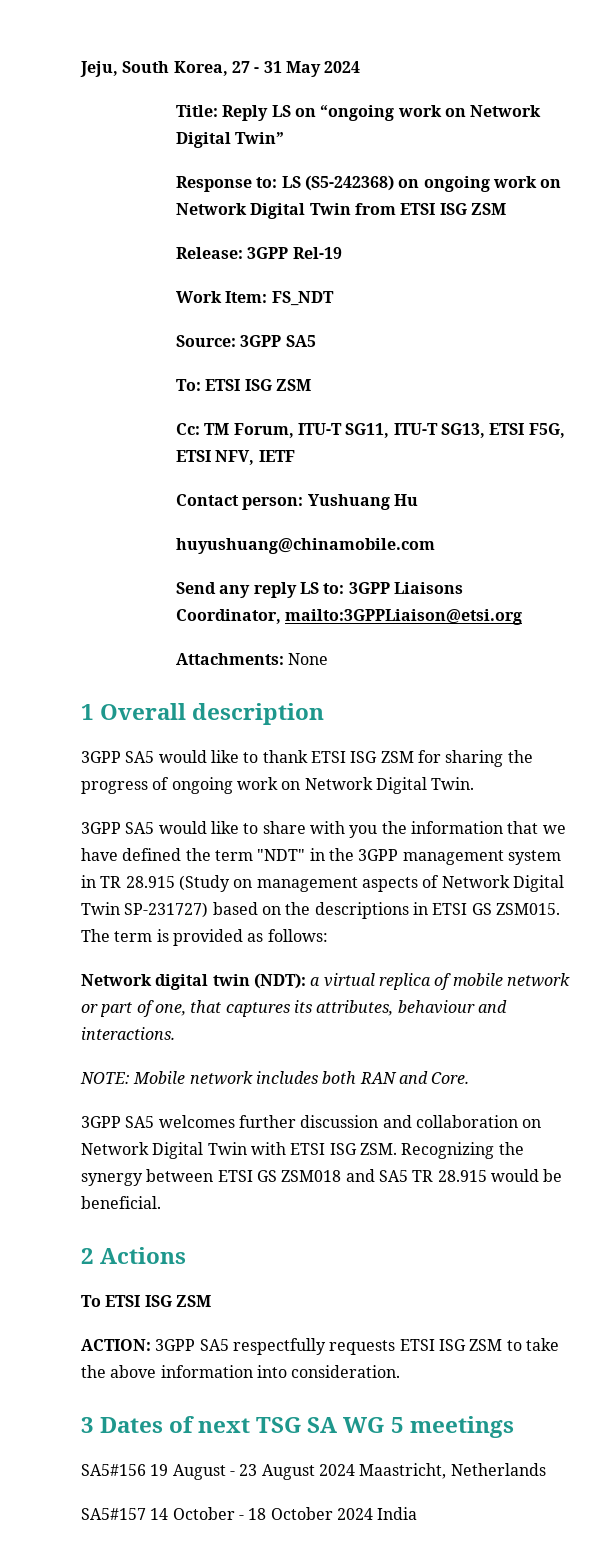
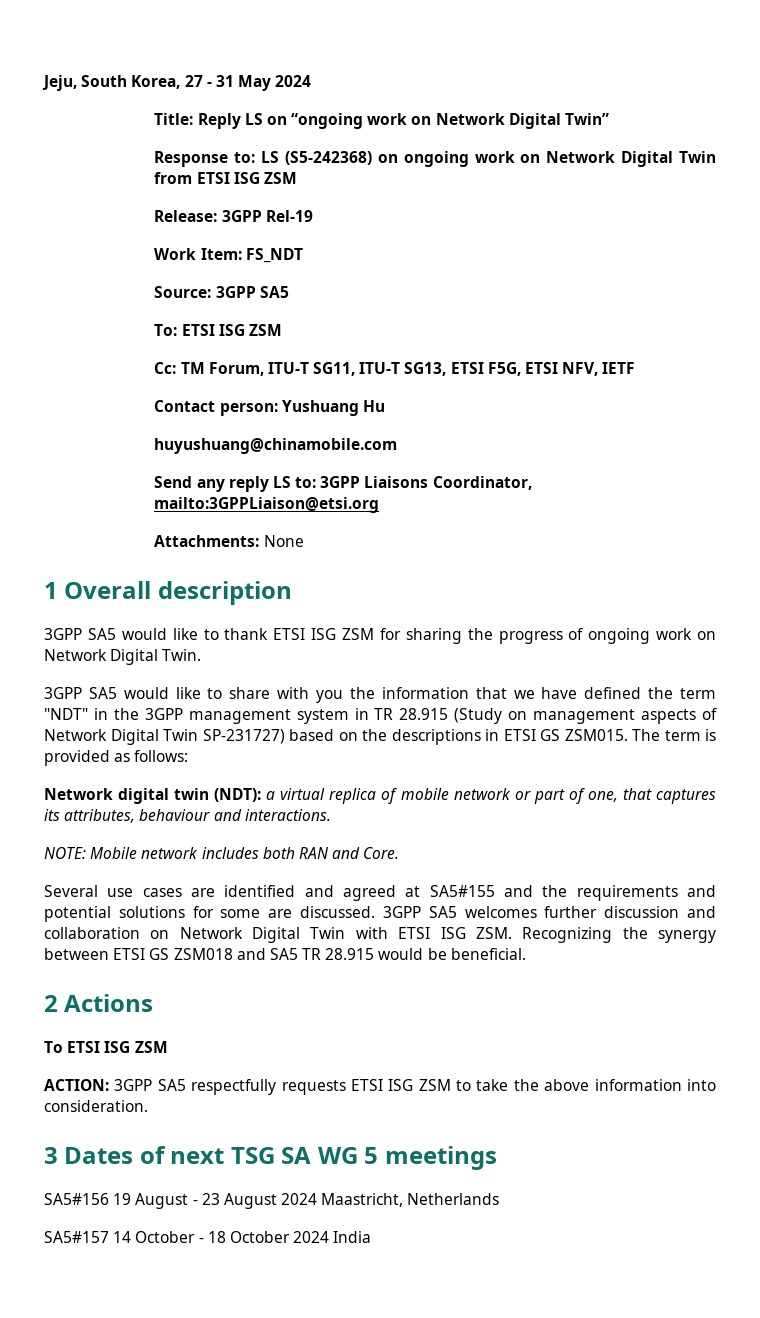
+ Several use cases are identified and agreed at SA5#155 and the requirements and potential solutions for some are discussed.

